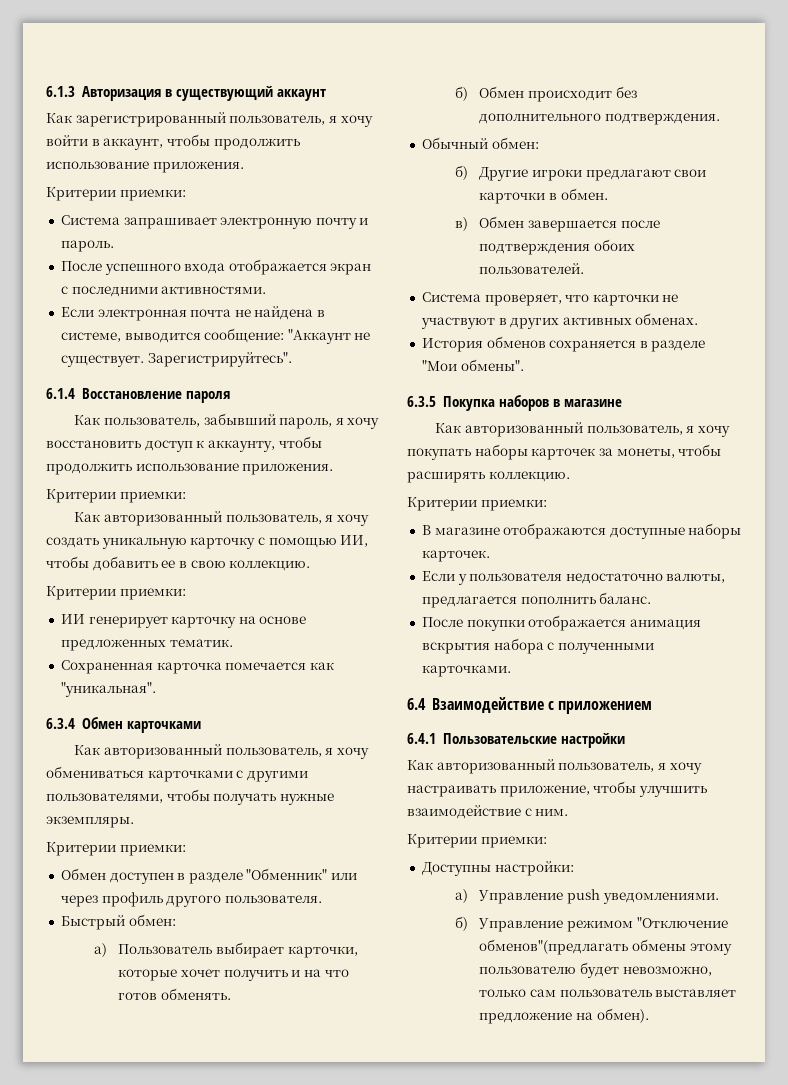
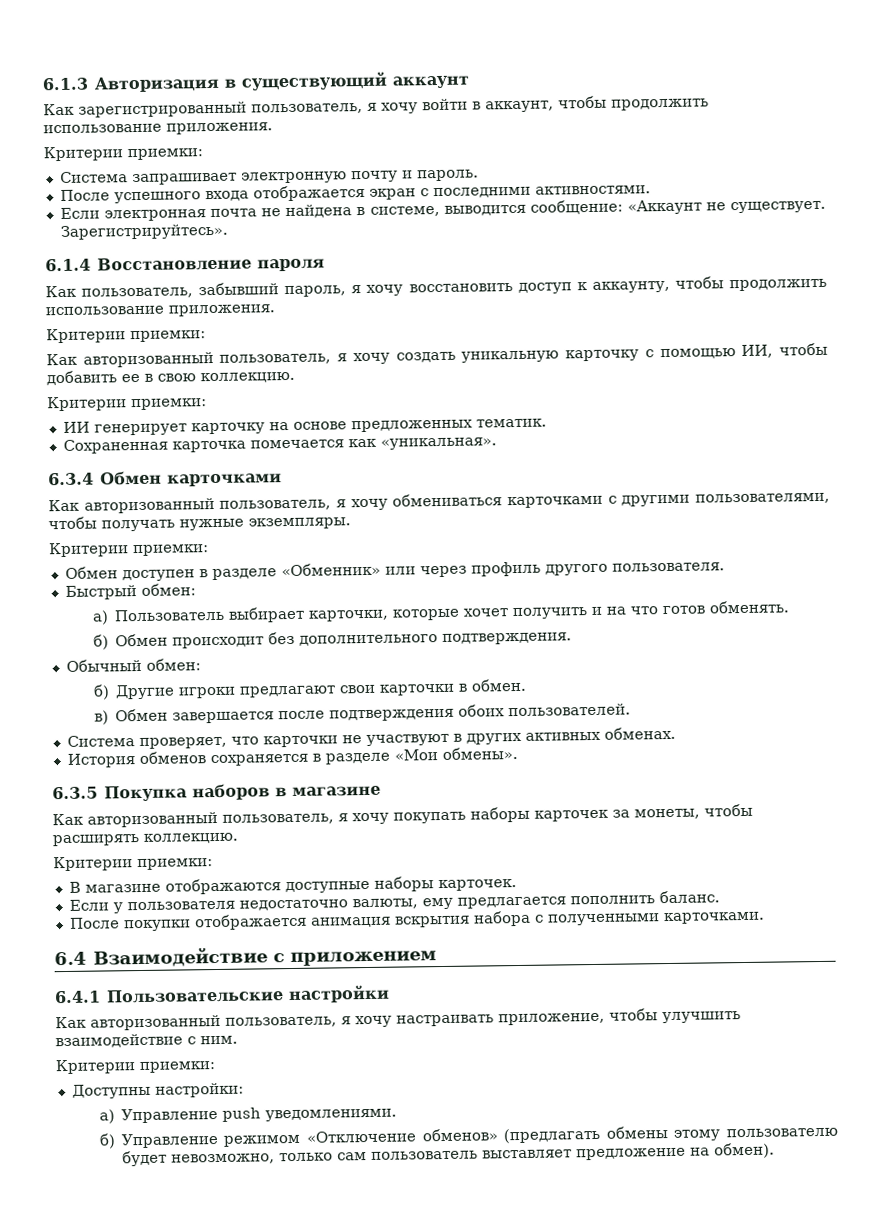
- Если электронная почта не найдена в системе, выводится сообщение: "Аккаунт не существует.
+ Если электронная почта не найдена в системе, выводится сообщение: «Аккаунт не существует.
- Зарегистрируйтесь".
+ Зарегистрируйтесь».
- Сохраненная карточка помечается как "уникальная".
+ Сохраненная карточка помечается как «уникальная».
- Обмен доступен в разделе "Обменник" или через профиль другого пользователя.
+ Обмен доступен в разделе «Обменник» или через профиль другого пользователя.
- История обменов сохраняется в разделе "Мои обмены".
+ История обменов сохраняется в разделе «Мои обмены».
- Если у пользователя недостаточно валюты, предлагается пополнить баланс.
+ Если у пользователя недостаточно валюты, ему предлагается пополнить баланс.
- б) Управление режимом "Отключение обменов"(предлагать обмены этому пользователю будет невозможно, только сам пользователь выставляет предложение на обмен).
+ б) Управление режимом «Отключение обменов» (предлагать обмены этому пользователю будет невозможно, только сам пользователь выставляет предложение на обмен).

